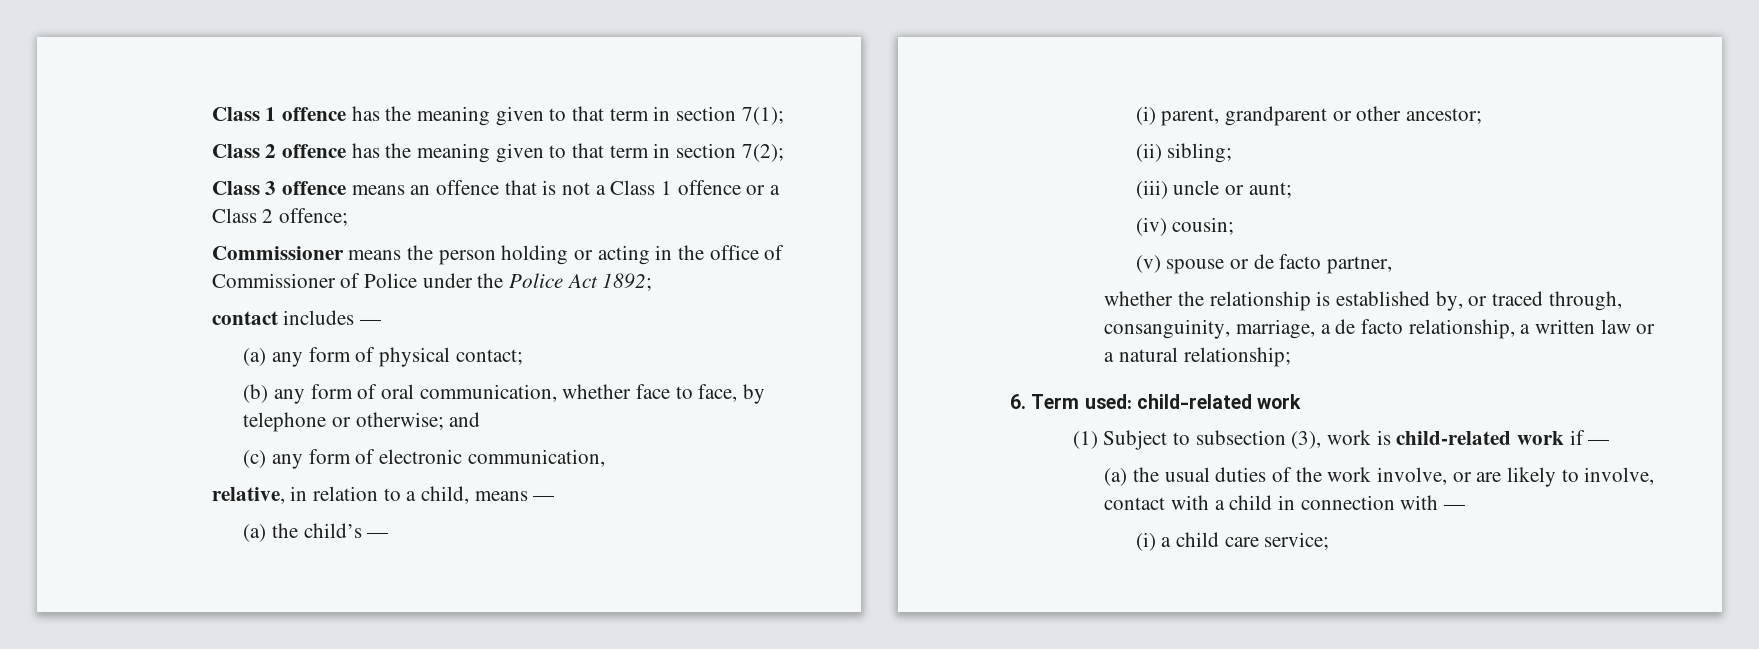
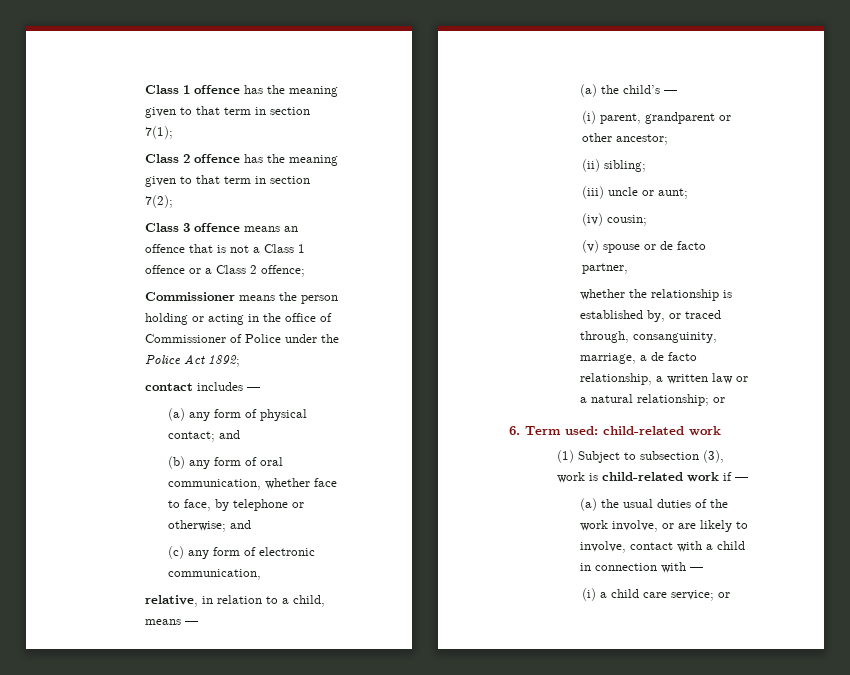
- (a) any form of physical contact;
+ (a) any form of physical contact; and
- whether the relationship is established by, or traced through, consanguinity, marriage, a de facto relationship, a written law or a natural relationship;
+ whether the relationship is established by, or traced through, consanguinity, marriage, a de facto relationship, a written law or a natural relationship; or
- (i) a child care service;
+ (i) a child care service; or

